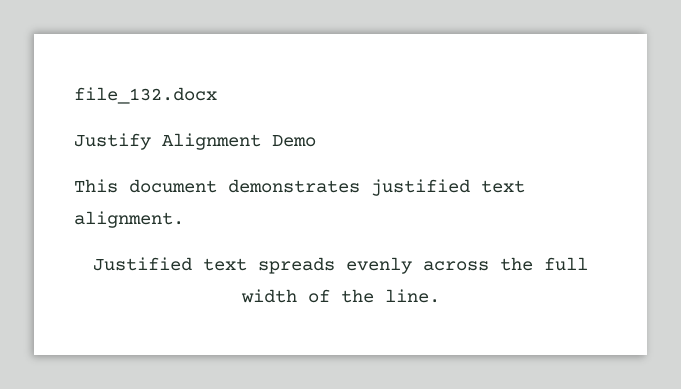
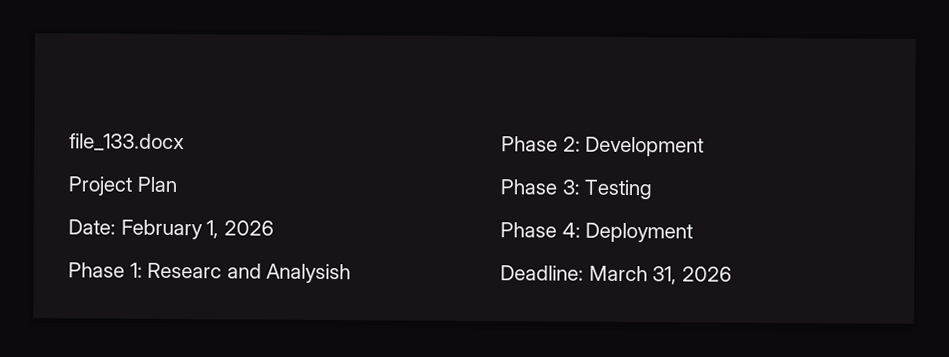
- file_132.docx
- Justify Alignment Demo
- This document demonstrates justified text alignment.
- Justified text spreads evenly across the full width of the line.
+ file_133.docx
+ Project Plan
+ Date: February 1, 2026
+ Phase 1: Researc and Analysish
+ Phase 2: Development
+ Phase 3: Testing
+ Phase 4: Deployment
+ Deadline: March 31, 2026

